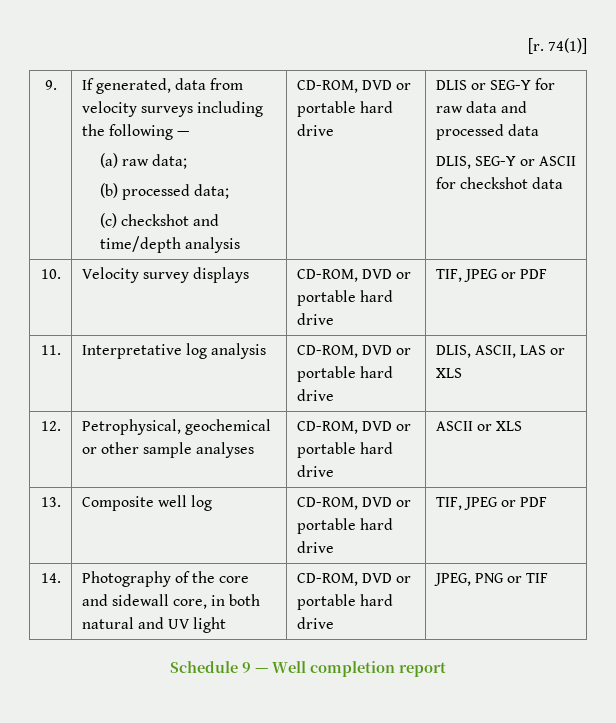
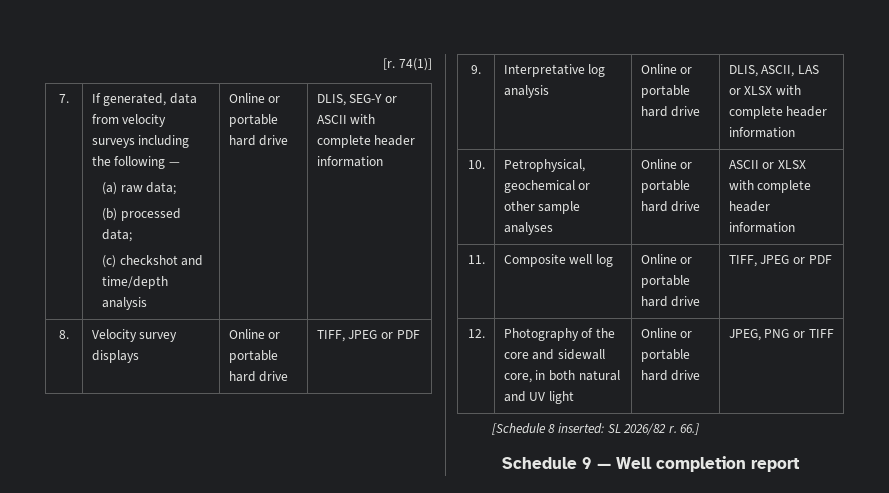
- 9.
+ 7.
- CD-ROM, DVD or portable hard drive | DLIS or SEG-Y for raw data and processed data
- DLIS, SEG-Y or ASCII for checkshot data
- 10. | Velocity survey displays | CD-ROM, DVD or portable hard drive | TIF, JPEG or PDF
- 11. | Interpretative log analysis | CD-ROM, DVD or portable hard drive | DLIS, ASCII, LAS or XLS
- 12. | Petrophysical, geochemical or other sample analyses | CD-ROM, DVD or portable hard drive | ASCII or XLS
- 13. | Composite well log | CD-ROM, DVD or portable hard drive | TIF, JPEG or PDF
- 14. | Photography of the core and sidewall core, in both natural and UV light | CD-ROM, DVD or portable hard drive | JPEG, PNG or TIF
+ Online or portable hard drive | DLIS, SEG-Y or ASCII with complete header information
+ 8. | Velocity survey displays | Online or portable hard drive | TIFF, JPEG or PDF
+ 9. | Interpretative log analysis | Online or portable hard drive | DLIS, ASCII, LAS or XLSX with complete header information
+ 10. | Petrophysical, geochemical or other sample analyses | Online or portable hard drive | ASCII or XLSX with complete header information
+ 11. | Composite well log | Online or portable hard drive | TIFF, JPEG or PDF
+ 12. | Photography of the core and sidewall core, in both natural and UV light | Online or portable hard drive | JPEG, PNG or TIFF
+ [Schedule 8 inserted: SL 2026/82 r. 66.]

